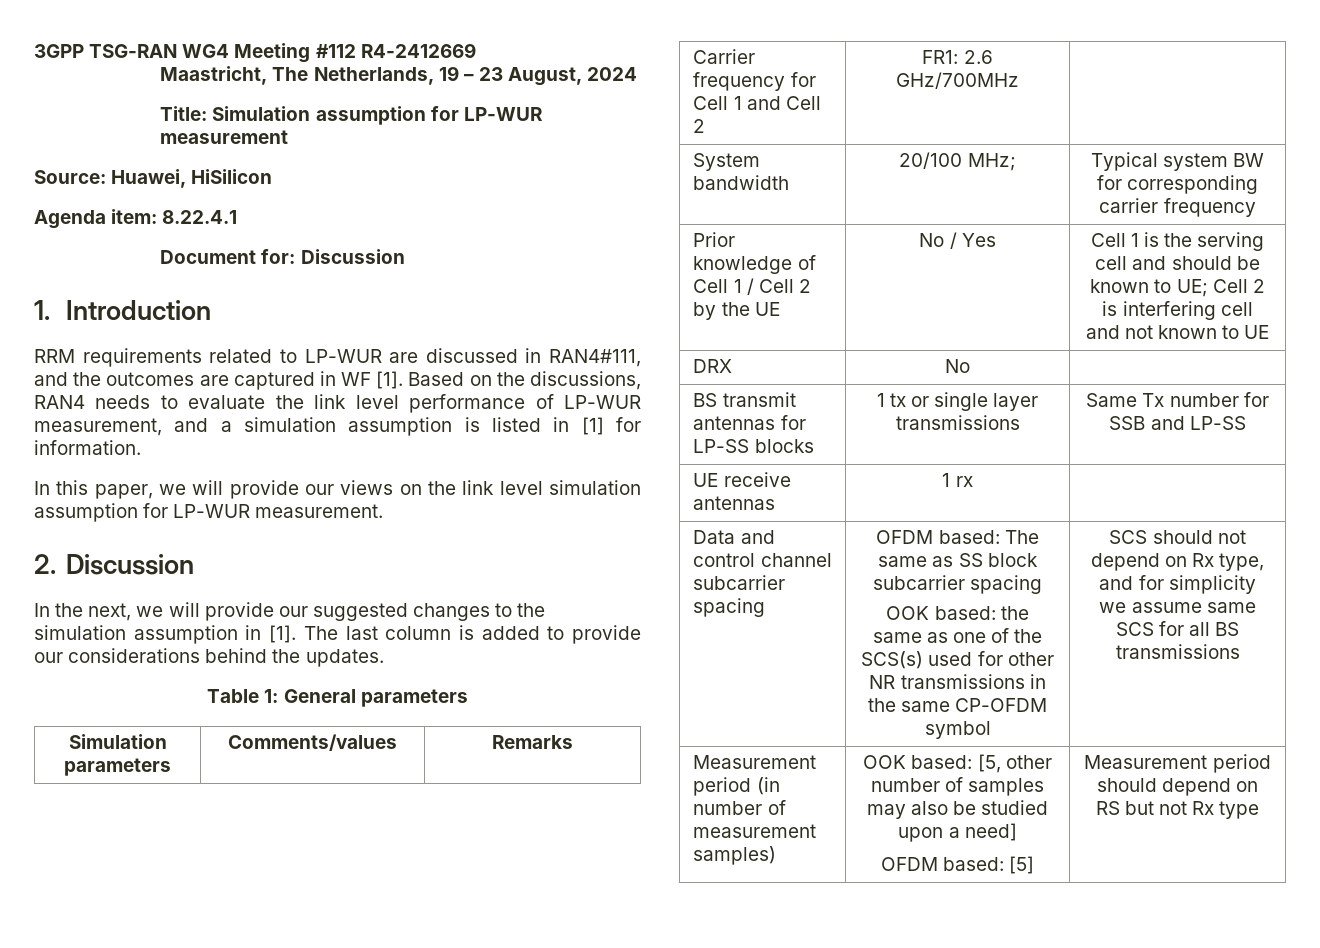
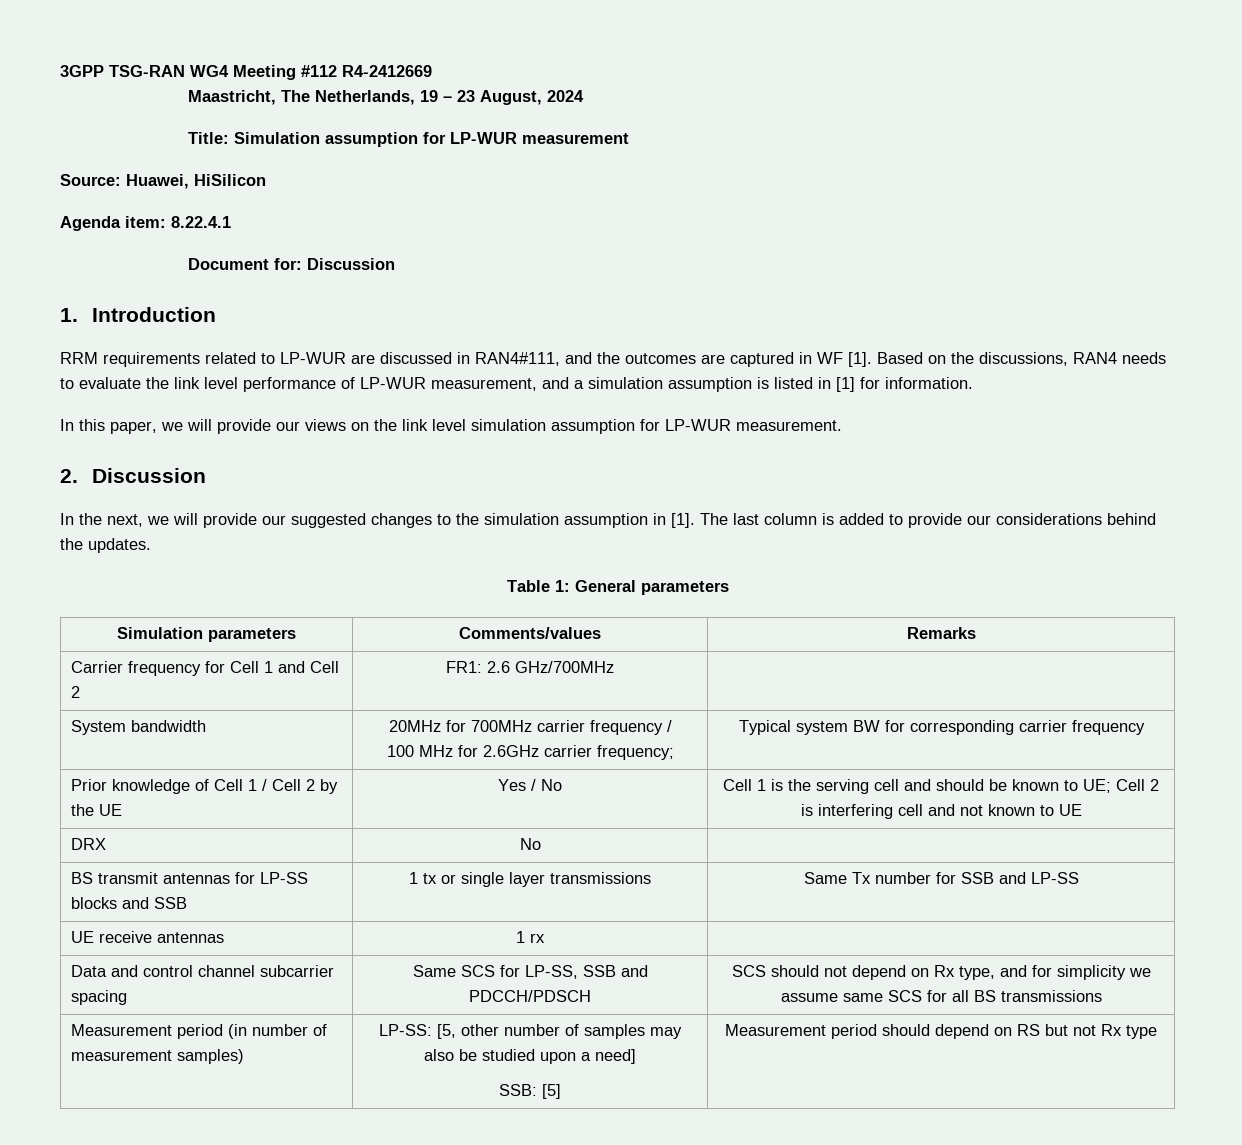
- System bandwidth | 20/100 MHz; | Typical system BW for corresponding carrier frequency
+ System bandwidth | 20MHz for 700MHz carrier frequency /
+ 100 MHz for 2.6GHz carrier frequency; | Typical system BW for corresponding carrier frequency
- Prior knowledge of Cell 1 / Cell 2 by the UE | No / Yes | Cell 1 is the serving cell and should be known to UE; Cell 2 is interfering cell and not known to UE
+ Prior knowledge of Cell 1 / Cell 2 by the UE | Yes / No | Cell 1 is the serving cell and should be known to UE; Cell 2 is interfering cell and not known to UE
- BS transmit antennas for LP-SS blocks | 1 tx or single layer transmissions | Same Tx number for SSB and LP-SS
+ BS transmit antennas for LP-SS blocks and SSB | 1 tx or single layer transmissions | Same Tx number for SSB and LP-SS
- OFDM based: The same as SS block subcarrier spacing
- OOK based: the same as one of the SCS(s) used for other NR transmissions in the same CP-OFDM symbol
+ Same SCS for LP-SS, SSB and PDCCH/PDSCH
- Measurement period (in number of measurement samples) | OOK based: [5, other number of samples may also be studied upon a need]
- OFDM based: [5] | Measurement period should depend on RS but not Rx type
+ Measurement period (in number of measurement samples) | LP-SS: [5, other number of samples may also be studied upon a need]
+ SSB: [5] | Measurement period should depend on RS but not Rx type

